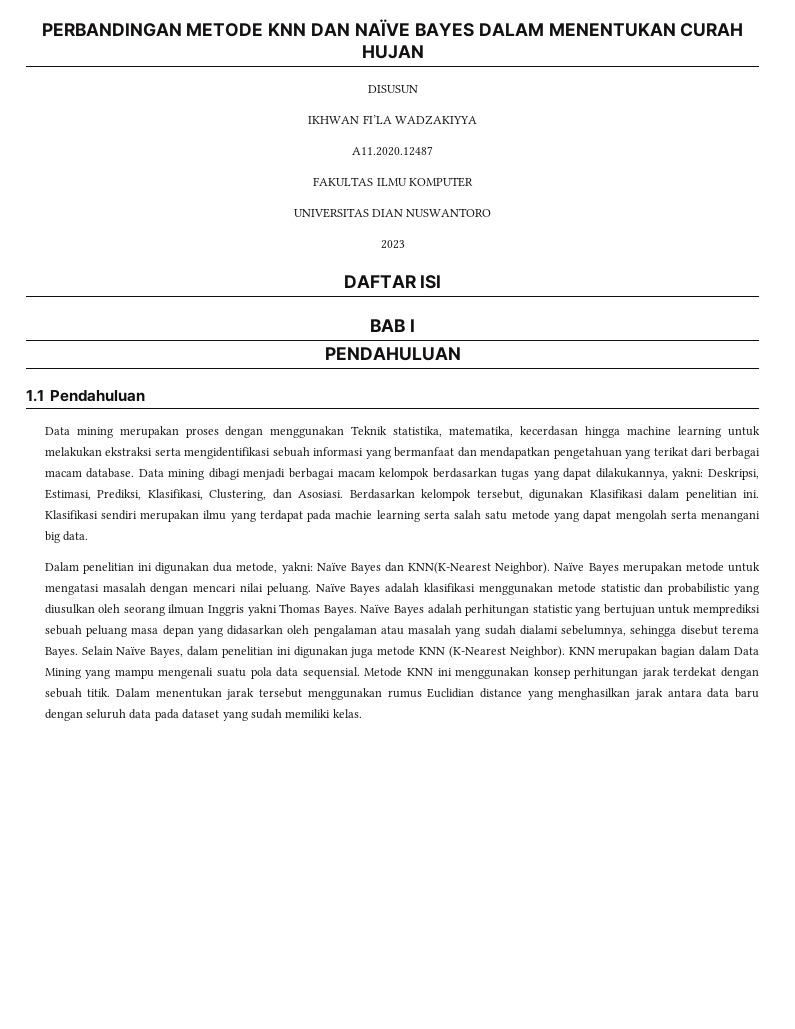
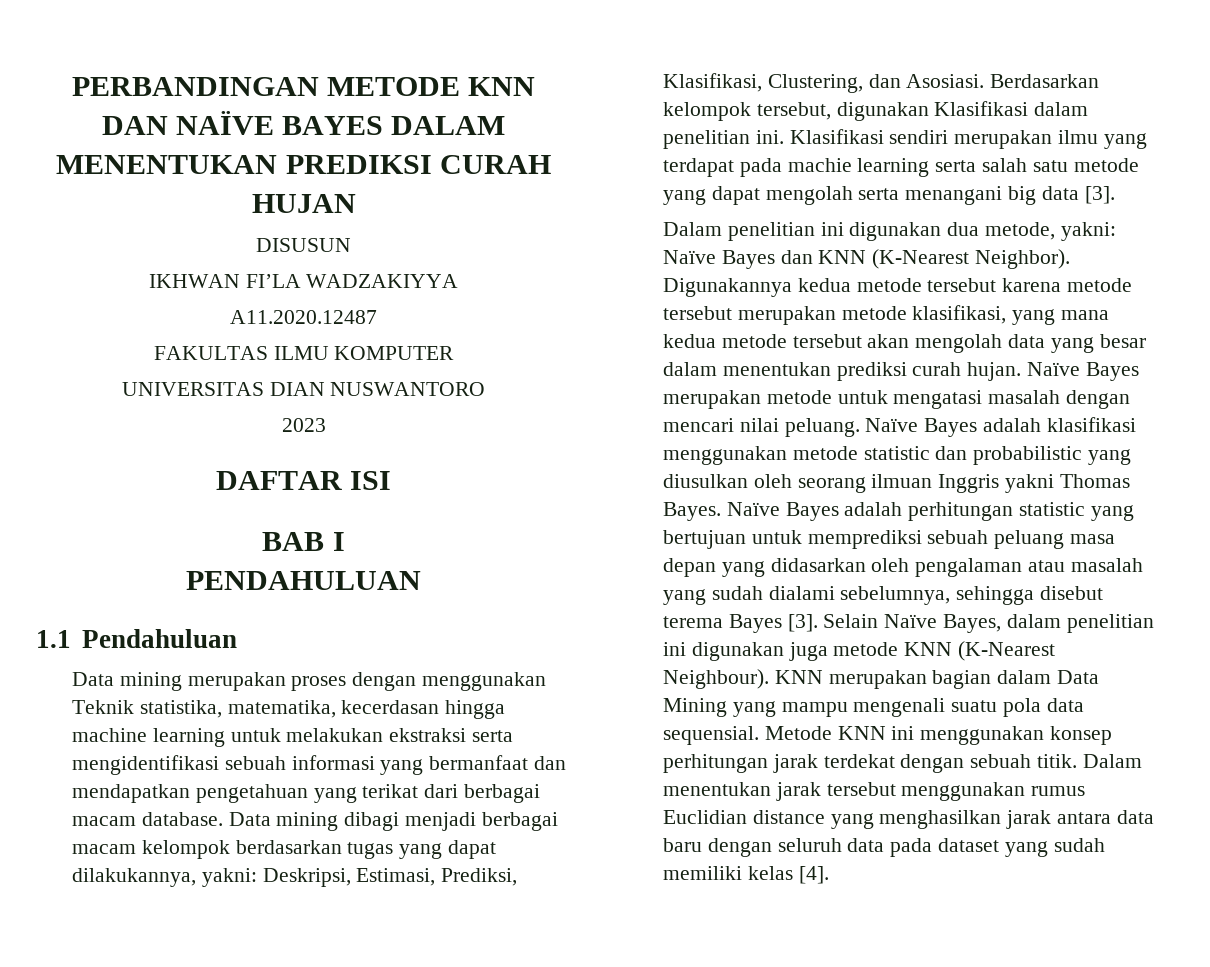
- PERBANDINGAN METODE KNN DAN NAÏVE BAYES DALAM MENENTUKAN CURAH HUJAN
+ PERBANDINGAN METODE KNN DAN NAÏVE BAYES DALAM MENENTUKAN PREDIKSI CURAH HUJAN
- Klasifikasi sendiri merupakan ilmu yang terdapat pada machie learning serta salah satu metode yang dapat mengolah serta menangani big data.
+ Klasifikasi sendiri merupakan ilmu yang terdapat pada machie learning serta salah satu metode yang dapat mengolah serta menangani big data [3].
- Dalam penelitian ini digunakan dua metode, yakni: Naïve Bayes dan KNN(K-Nearest Neighbor).
+ Dalam penelitian ini digunakan dua metode, yakni: Naïve Bayes dan KNN (K-Nearest Neighbor). Digunakannya kedua metode tersebut karena metode tersebut merupakan metode klasifikasi, yang mana kedua metode tersebut akan mengolah data yang besar dalam menentukan prediksi curah hujan.
- Naïve Bayes adalah perhitungan statistic yang bertujuan untuk memprediksi sebuah peluang masa depan yang didasarkan oleh pengalaman atau masalah yang sudah dialami sebelumnya, sehingga disebut terema Bayes.
+ Naïve Bayes adalah perhitungan statistic yang bertujuan untuk memprediksi sebuah peluang masa depan yang didasarkan oleh pengalaman atau masalah yang sudah dialami sebelumnya, sehingga disebut terema Bayes [3].
- Selain Naïve Bayes, dalam penelitian ini digunakan juga metode KNN (K-Nearest Neighbor).
+ Selain Naïve Bayes, dalam penelitian ini digunakan juga metode KNN (K-Nearest Neighbour).
- Dalam menentukan jarak tersebut menggunakan rumus Euclidian distance yang menghasilkan jarak antara data baru dengan seluruh data pada dataset yang sudah memiliki kelas.
+ Dalam menentukan jarak tersebut menggunakan rumus Euclidian distance yang menghasilkan jarak antara data baru dengan seluruh data pada dataset yang sudah memiliki kelas [4].

